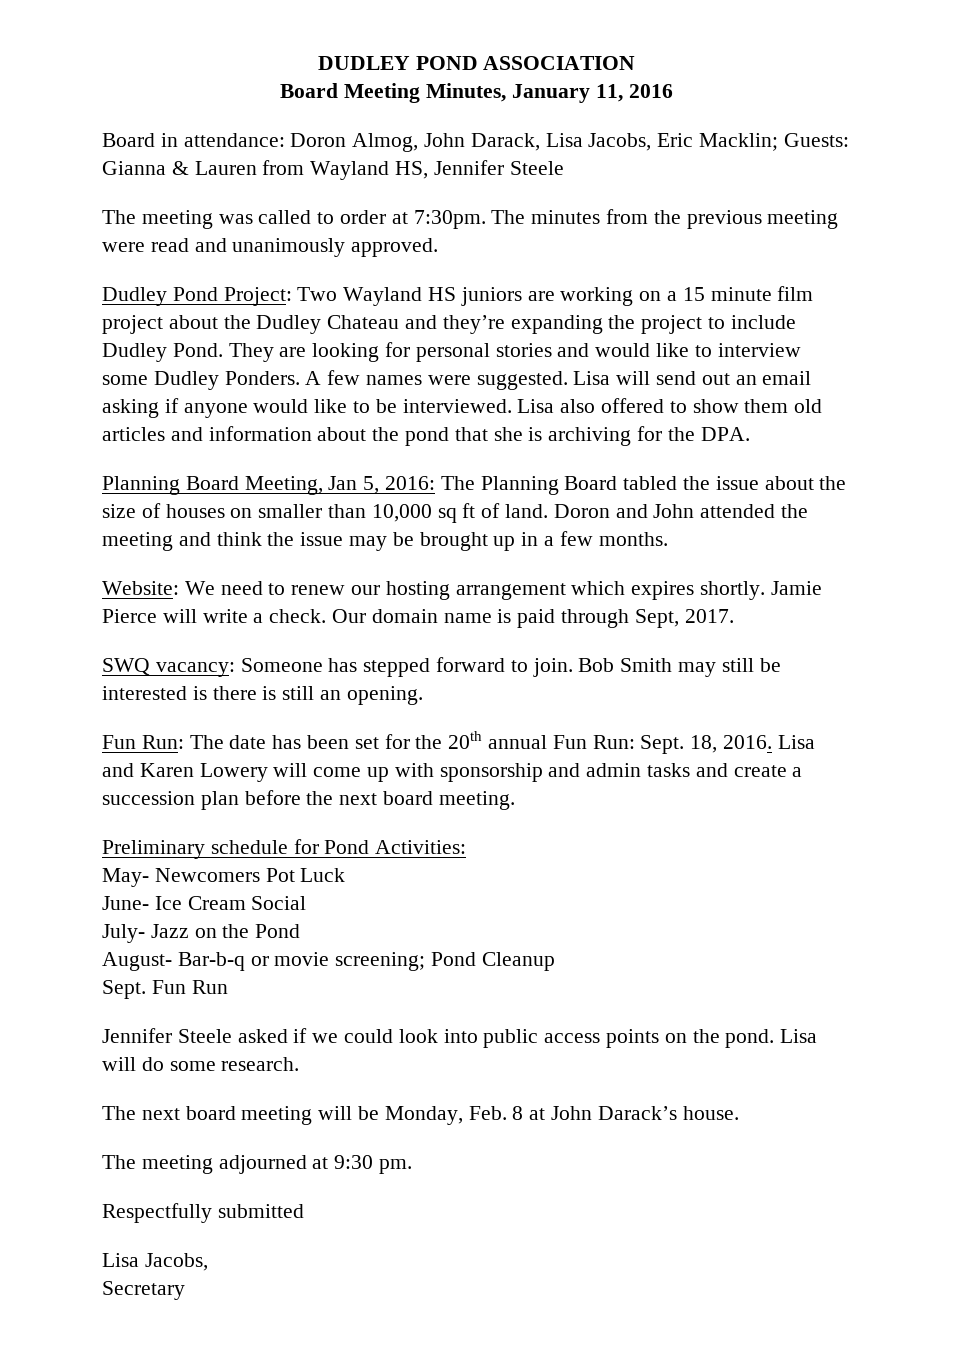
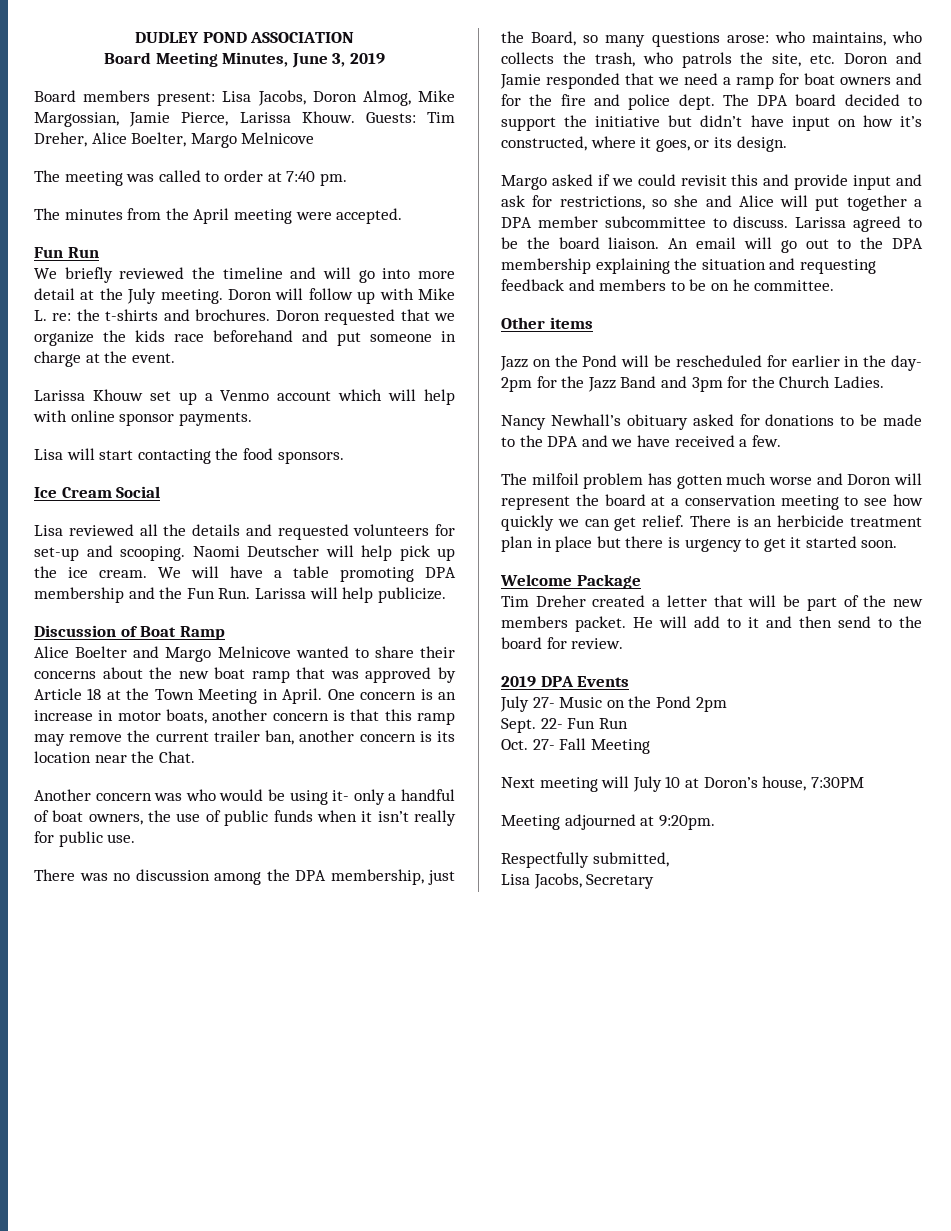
- Board Meeting Minutes, January 11, 2016
- Board in attendance: Doron Almog, John Darack, Lisa Jacobs, Eric Macklin; Guests: Gianna & Lauren from Wayland HS, Jennifer Steele
+ Board Meeting Minutes, June 3, 2019
+ Board members present: Lisa Jacobs, Doron Almog, Mike Margossian, Jamie Pierce, Larissa Khouw. Guests: Tim Dreher, Alice Boelter, Margo Melnicove
- The meeting was called to order at 7:30pm. The minutes from the previous meeting were read and unanimously approved.
- Dudley Pond Project: Two Wayland HS juniors are working on a 15 minute film project about the Dudley Chateau and they’re expanding the project to include Dudley Pond. They are looking for personal stories and would like to interview some Dudley Ponders. A few names were suggested. Lisa will send out an email asking if anyone would like to be interviewed. Lisa also offered to show them old articles and information about the pond that she is archiving for the DPA.
- Planning Board Meeting, Jan 5, 2016: The Planning Board tabled the issue about the size of houses on smaller than 10,000 sq ft of land. Doron and John attended the meeting and think the issue may be brought up in a few months.
- Website: We need to renew our hosting arrangement which expires shortly. Jamie Pierce will write a check. Our domain name is paid through Sept, 2017.
- SWQ vacancy: Someone has stepped forward to join. Bob Smith may still be interested is there is still an opening.
- Fun Run: The date has been set for the 20th annual Fun Run: Sept. 18, 2016. Lisa and Karen Lowery will come up with sponsorship and admin tasks and create a succession plan before the next board meeting.
- Preliminary schedule for Pond Activities:
- May- Newcomers Pot Luck
- June- Ice Cream Social
- July- Jazz on the Pond
- August- Bar-b-q or movie screening; Pond Cleanup
- Sept. Fun Run
- Jennifer Steele asked if we could look into public access points on the pond. Lisa will do some research.
- The next board meeting will be Monday, Feb. 8 at John Darack’s house.
- The meeting adjourned at 9:30 pm.
+ The meeting was called to order at 7:40 pm.
+ The minutes from the April meeting were accepted.
+ Fun Run
+ We briefly reviewed the timeline and will go into more detail at the July meeting. Doron will follow up with Mike L. re: the t-shirts and brochures. Doron requested that we organize the kids race beforehand and put someone in charge at the event.
+ Larissa Khouw set up a Venmo account which will help with online sponsor payments.
+ Lisa will start contacting the food sponsors.
+ Ice Cream Social
+ Lisa reviewed all the details and requested volunteers for set-up and scooping. Naomi Deutscher will help pick up the ice cream. We will have a table promoting DPA membership and the Fun Run. Larissa will help publicize.
+ Discussion of Boat Ramp
+ Alice Boelter and Margo Melnicove wanted to share their concerns about the new boat ramp that was approved by Article 18 at the Town Meeting in April. One concern is an increase in motor boats, another concern is that this ramp may remove the current trailer ban, another concern is its location near the Chat.
+ Another concern was who would be using it- only a handful of boat owners, the use of public funds when it isn’t really for public use.
+ There was no discussion among the DPA membership, just the Board, so many questions arose: who maintains, who collects the trash, who patrols the site, etc. Doron and Jamie responded that we need a ramp for boat owners and for the fire and police dept. The DPA board decided to support the initiative but didn’t have input on how it’s constructed, where it goes, or its design.
+ Margo asked if we could revisit this and provide input and ask for restrictions, so she and Alice will put together a DPA member subcommittee to discuss. Larissa agreed to be the board liaison. An email will go out to the DPA membership explaining the situation and requesting feedback and members to be on he committee.
+ Other items
+ Jazz on the Pond will be rescheduled for earlier in the day- 2pm for the Jazz Band and 3pm for the Church Ladies.
+ Nancy Newhall’s obituary asked for donations to be made to the DPA and we have received a few.
+ The milfoil problem has gotten much worse and Doron will represent the board at a conservation meeting to see how quickly we can get relief. There is an herbicide treatment plan in place but there is urgency to get it started soon.
+ Welcome Package
+ Tim Dreher created a letter that will be part of the new members packet. He will add to it and then send to the board for review.
+ 2019 DPA Events
+ July 27- Music on the Pond 2pm
+ Sept. 22- Fun Run
+ Oct. 27- Fall Meeting
+ Next meeting will July 10 at Doron’s house, 7:30PM
+ Meeting adjourned at 9:20pm.
- Respectfully submitted
- Lisa Jacobs,
- Secretary
+ Respectfully submitted,
+ Lisa Jacobs, Secretary

